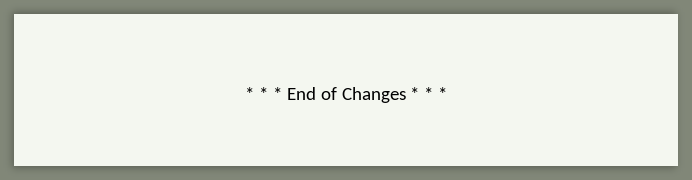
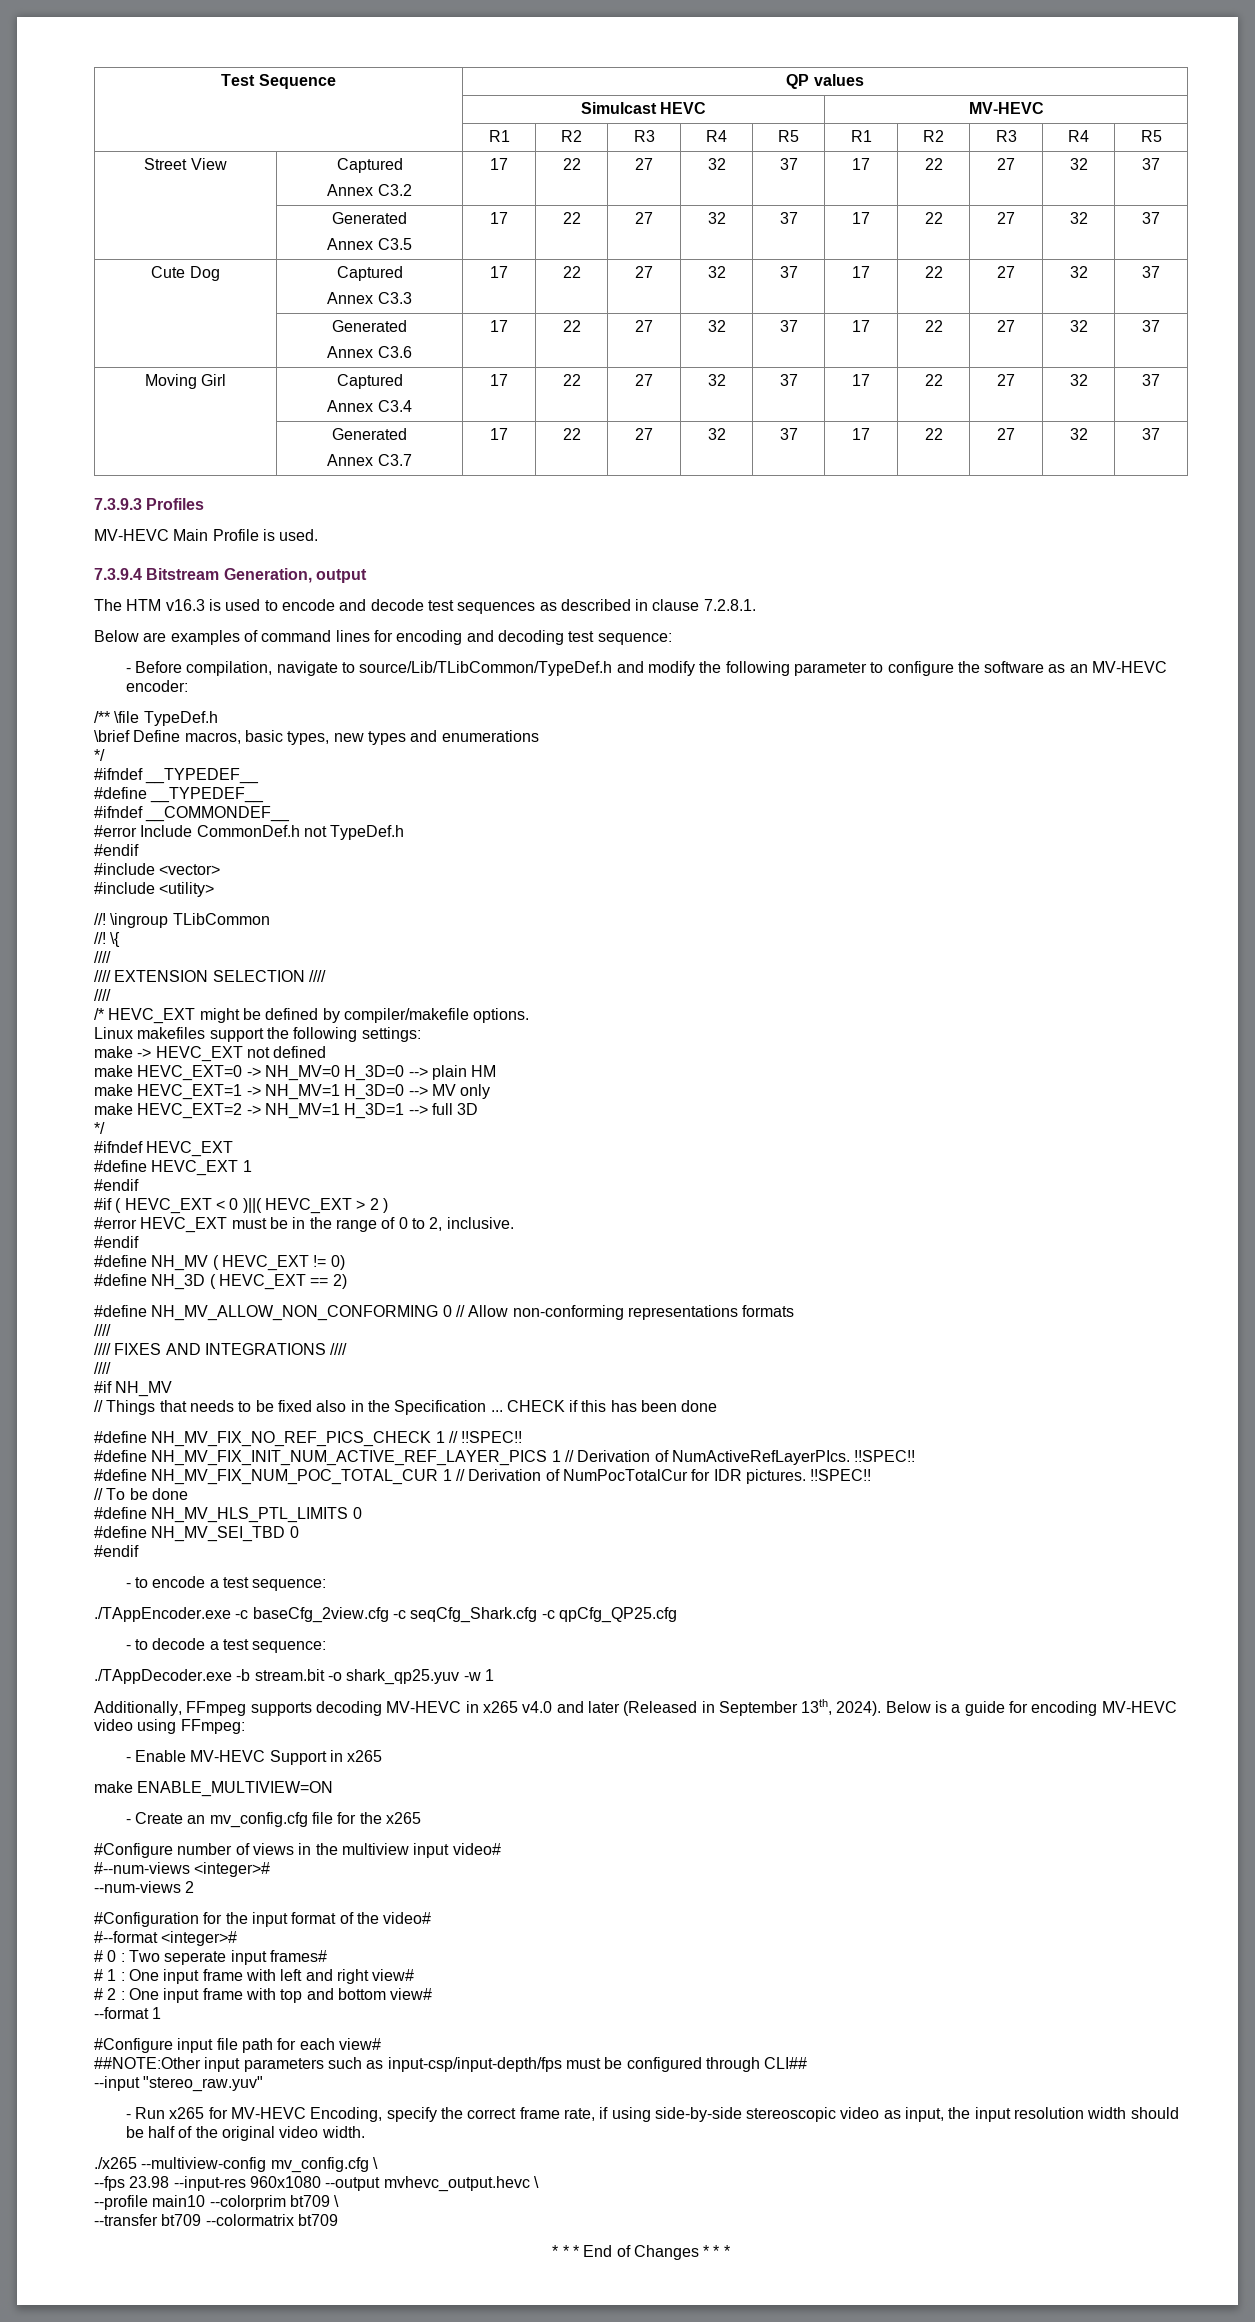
+ Test Sequence | QP values
+ | Simulcast HEVC | MV-HEVC
+ | R1 | R2 | R3 | R4 | R5 | R1 | R2 | R3 | R4 | R5
+ Street View | Captured
+ Annex C3.2 | 17 | 22 | 27 | 32 | 37 | 17 | 22 | 27 | 32 | 37
+ | Generated
+ Annex C3.5 | 17 | 22 | 27 | 32 | 37 | 17 | 22 | 27 | 32 | 37
+ Cute Dog | Captured
+ Annex C3.3 | 17 | 22 | 27 | 32 | 37 | 17 | 22 | 27 | 32 | 37
+ | Generated
+ Annex C3.6 | 17 | 22 | 27 | 32 | 37 | 17 | 22 | 27 | 32 | 37
+ Moving Girl | Captured
+ Annex C3.4 | 17 | 22 | 27 | 32 | 37 | 17 | 22 | 27 | 32 | 37
+ | Generated
+ Annex C3.7 | 17 | 22 | 27 | 32 | 37 | 17 | 22 | 27 | 32 | 37
+ 7.3.9.3 Profiles
+ MV-HEVC Main Profile is used.
+ 7.3.9.4 Bitstream Generation, output
+ The HTM v16.3 is used to encode and decode test sequences as described in clause 7.2.8.1.
+ Below are examples of command lines for encoding and decoding test sequence:
+ - Before compilation, navigate to source/Lib/TLibCommon/TypeDef.h and modify the following parameter to configure the software as an MV-HEVC encoder:
+ /** \file TypeDef.h
+ \brief Define macros, basic types, new types and enumerations
+ */
+ #ifndef __TYPEDEF__
+ #define __TYPEDEF__
+ #ifndef __COMMONDEF__
+ #error Include CommonDef.h not TypeDef.h
+ #endif
+ #include <vector>
+ #include <utility>
+ //! \ingroup TLibCommon
+ //! \{
+ ////
+ //// EXTENSION SELECTION ////
+ ////
+ /* HEVC_EXT might be defined by compiler/makefile options.
+ Linux makefiles support the following settings:
+ make -> HEVC_EXT not defined
+ make HEVC_EXT=0 -> NH_MV=0 H_3D=0 --> plain HM
+ make HEVC_EXT=1 -> NH_MV=1 H_3D=0 --> MV only
+ make HEVC_EXT=2 -> NH_MV=1 H_3D=1 --> full 3D
+ */
+ #ifndef HEVC_EXT
+ #define HEVC_EXT 1
+ #endif
+ #if ( HEVC_EXT < 0 )||( HEVC_EXT > 2 )
+ #error HEVC_EXT must be in the range of 0 to 2, inclusive.
+ #endif
+ #define NH_MV ( HEVC_EXT != 0)
+ #define NH_3D ( HEVC_EXT == 2)
+ #define NH_MV_ALLOW_NON_CONFORMING 0 // Allow non-conforming representations formats
+ ////
+ //// FIXES AND INTEGRATIONS ////
+ ////
+ #if NH_MV
+ // Things that needs to be fixed also in the Specification ... CHECK if this has been done
+ #define NH_MV_FIX_NO_REF_PICS_CHECK 1 // !!SPEC!!
+ #define NH_MV_FIX_INIT_NUM_ACTIVE_REF_LAYER_PICS 1 // Derivation of NumActiveRefLayerPIcs. !!SPEC!!
+ #define NH_MV_FIX_NUM_POC_TOTAL_CUR 1 // Derivation of NumPocTotalCur for IDR pictures. !!SPEC!!
+ // To be done
+ #define NH_MV_HLS_PTL_LIMITS 0
+ #define NH_MV_SEI_TBD 0
+ #endif
+ - to encode a test sequence:
+ ./TAppEncoder.exe -c baseCfg_2view.cfg -c seqCfg_Shark.cfg -c qpCfg_QP25.cfg
+ - to decode a test sequence:
+ ./TAppDecoder.exe -b stream.bit -o shark_qp25.yuv -w 1
+ Additionally, FFmpeg supports decoding MV-HEVC in x265 v4.0 and later (Released in September 13th, 2024). Below is a guide for encoding MV-HEVC video using FFmpeg:
+ - Enable MV-HEVC Support in x265
+ make ENABLE_MULTIVIEW=ON
+ - Create an mv_config.cfg file for the x265
+ #Configure number of views in the multiview input video#
+ #--num-views <integer>#
+ --num-views 2
+ #Configuration for the input format of the video#
+ #--format <integer>#
+ # 0 : Two seperate input frames#
+ # 1 : One input frame with left and right view#
+ # 2 : One input frame with top and bottom view#
+ --format 1
+ #Configure input file path for each view#
+ ##NOTE:Other input parameters such as input-csp/input-depth/fps must be configured through CLI##
+ --input "stereo_raw.yuv"
+ - Run x265 for MV-HEVC Encoding, specify the correct frame rate, if using side-by-side stereoscopic video as input, the input resolution width should be half of the original video width.
+ ./x265 --multiview-config mv_config.cfg \
+ --fps 23.98 --input-res 960x1080 --output mvhevc_output.hevc \
+ --profile main10 --colorprim bt709 \
+ --transfer bt709 --colormatrix bt709

